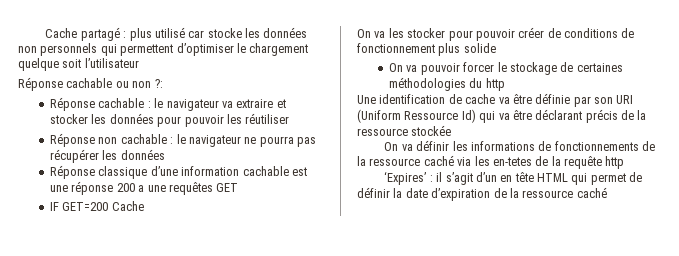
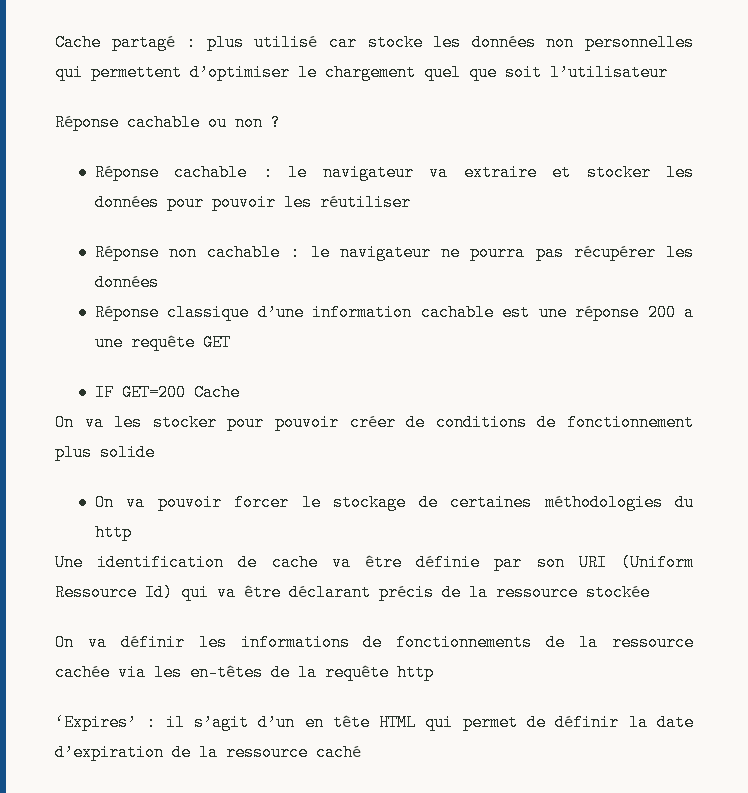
- Cache partagé : plus utilisé car stocke les données non personnels qui permettent d’optimiser le chargement quelque soit l’utilisateur
+ Cache partagé : plus utilisé car stocke les données non personnelles qui permettent d’optimiser le chargement quel que soit l’utilisateur
- Réponse cachable ou non ?:
+ Réponse cachable ou non ?
- Réponse classique d’une information cachable est une réponse 200 a une requêtes GET
+ Réponse classique d’une information cachable est une réponse 200 a une requête GET
- On va définir les informations de fonctionnements de la ressource caché via les en-tetes de la requête http
+ On va définir les informations de fonctionnements de la ressource cachée via les en-têtes de la requête http

